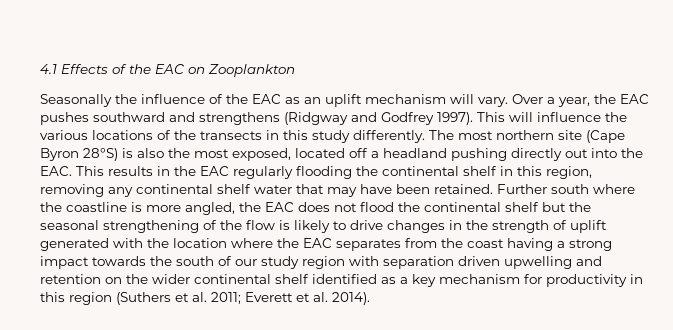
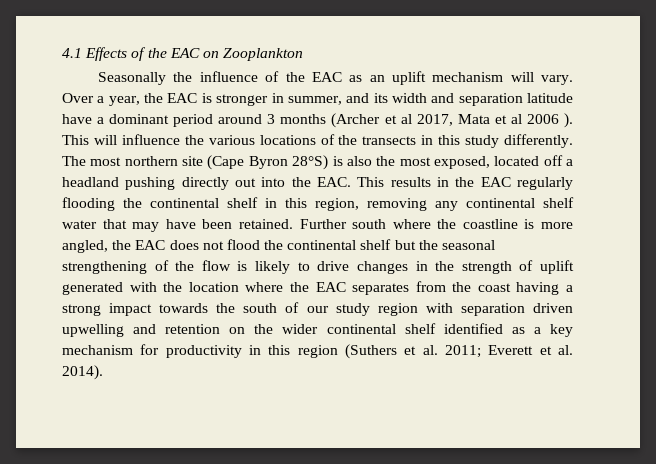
- Over a year, the EAC pushes southward and strengthens (Ridgway and Godfrey 1997).
+ Over a year, the EAC is stronger in summer, and its width and separation latitude have a dominant period around 3 months (Archer et al 2017, Mata et al 2006 ).

